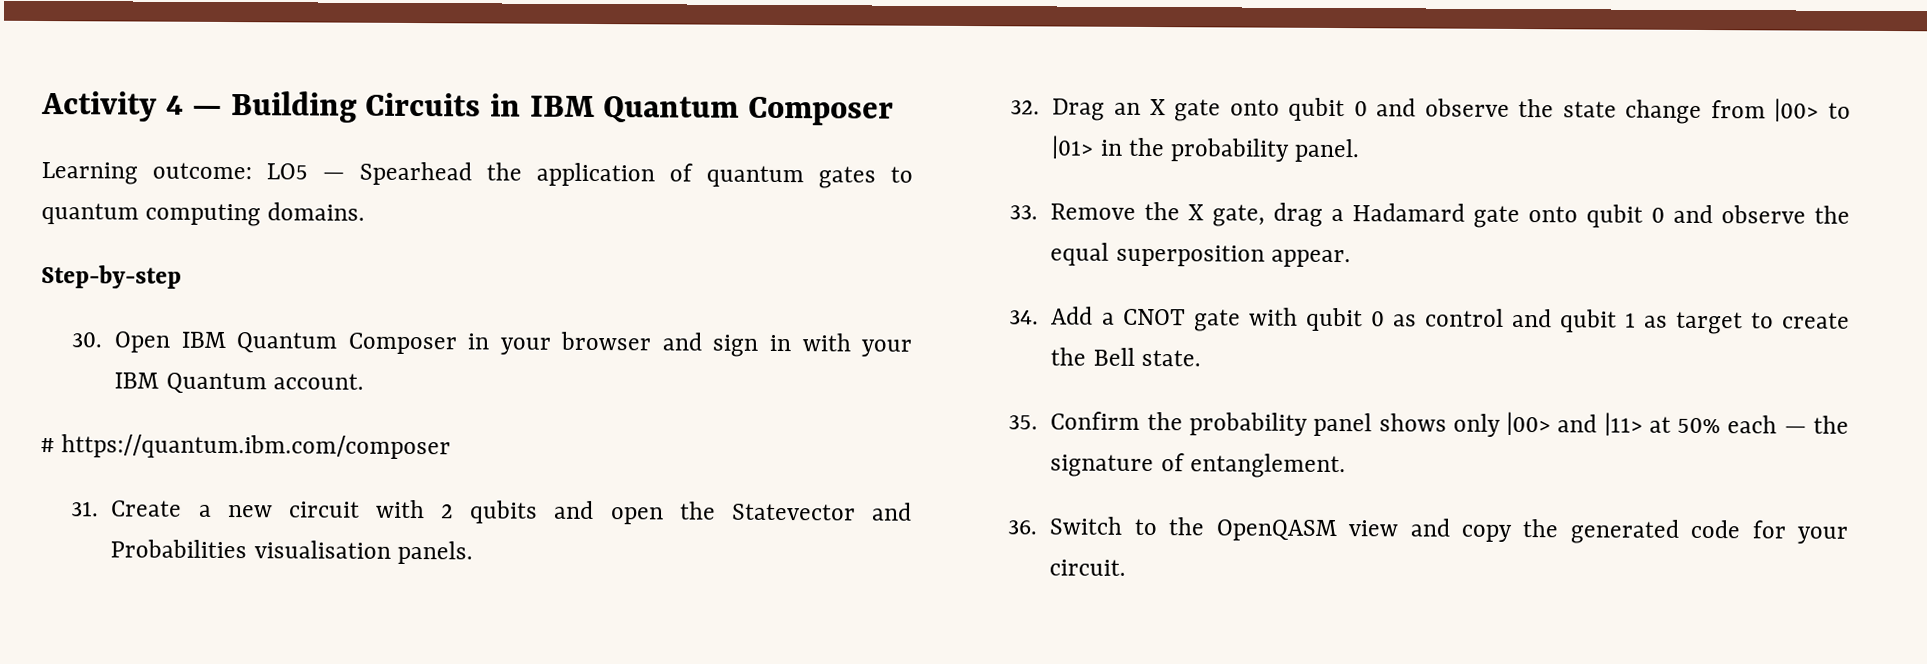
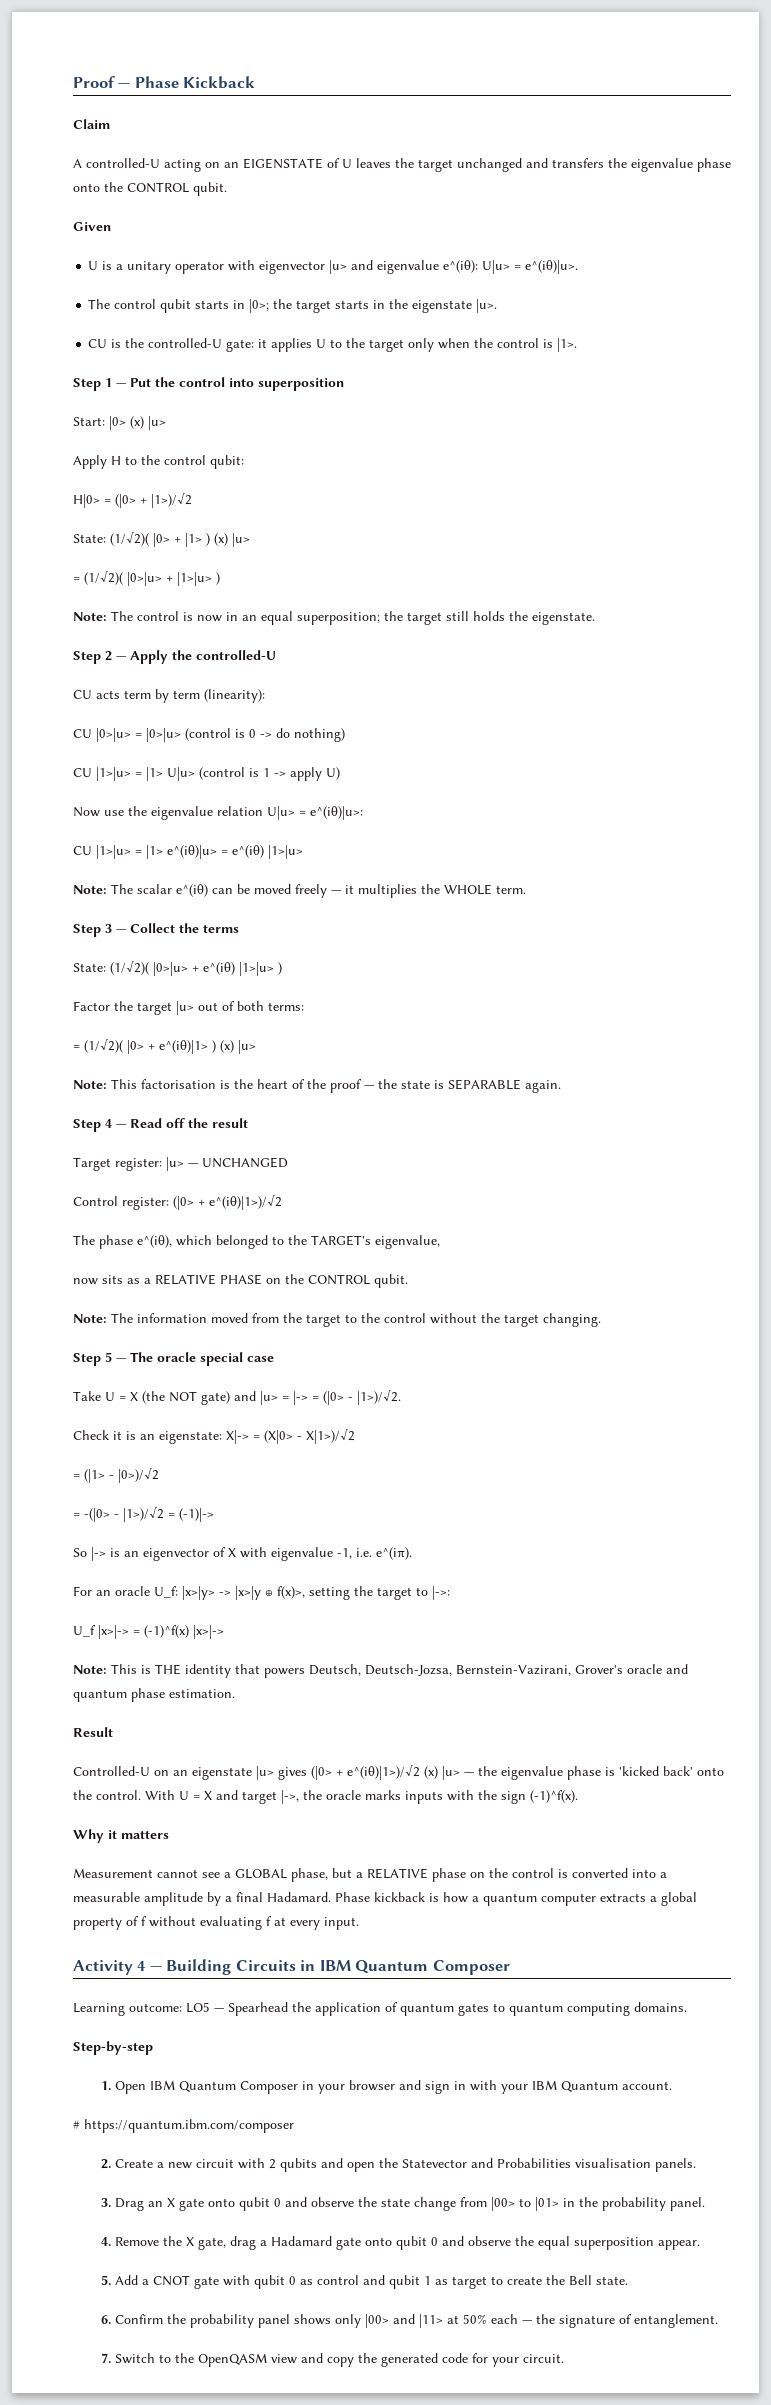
+ Proof — Phase Kickback
+ Claim
+ A controlled-U acting on an EIGENSTATE of U leaves the target unchanged and transfers the eigenvalue phase onto the CONTROL qubit.
+ Given
+ U is a unitary operator with eigenvector |u> and eigenvalue e^(iθ): U|u> = e^(iθ)|u>.
+ The control qubit starts in |0>; the target starts in the eigenstate |u>.
+ CU is the controlled-U gate: it applies U to the target only when the control is |1>.
+ Step 1 — Put the control into superposition
+ Start: |0> (x) |u>
+ Apply H to the control qubit:
+ H|0> = (|0> + |1>)/√2
+ State: (1/√2)( |0> + |1> ) (x) |u>
+ = (1/√2)( |0>|u> + |1>|u> )
+ Note: The control is now in an equal superposition; the target still holds the eigenstate.
+ Step 2 — Apply the controlled-U
+ CU acts term by term (linearity):
+ CU |0>|u> = |0>|u> (control is 0 -> do nothing)
+ CU |1>|u> = |1> U|u> (control is 1 -> apply U)
+ Now use the eigenvalue relation U|u> = e^(iθ)|u>:
+ CU |1>|u> = |1> e^(iθ)|u> = e^(iθ) |1>|u>
+ Note: The scalar e^(iθ) can be moved freely — it multiplies the WHOLE term.
+ Step 3 — Collect the terms
+ State: (1/√2)( |0>|u> + e^(iθ) |1>|u> )
+ Factor the target |u> out of both terms:
+ = (1/√2)( |0> + e^(iθ)|1> ) (x) |u>
+ Note: This factorisation is the heart of the proof — the state is SEPARABLE again.
+ Step 4 — Read off the result
+ Target register: |u> — UNCHANGED
+ Control register: (|0> + e^(iθ)|1>)/√2
+ The phase e^(iθ), which belonged to the TARGET's eigenvalue,
+ now sits as a RELATIVE PHASE on the CONTROL qubit.
+ Note: The information moved from the target to the control without the target changing.
+ Step 5 — The oracle special case
+ Take U = X (the NOT gate) and |u> = |-> = (|0> - |1>)/√2.
+ Check it is an eigenstate: X|-> = (X|0> - X|1>)/√2
+ = (|1> - |0>)/√2
+ = -(|0> - |1>)/√2 = (-1)|->
+ So |-> is an eigenvector of X with eigenvalue -1, i.e. e^(iπ).
+ For an oracle U_f: |x>|y> -> |x>|y ⊕ f(x)>, setting the target to |->:
+ U_f |x>|-> = (-1)^f(x) |x>|->
+ Note: This is THE identity that powers Deutsch, Deutsch-Jozsa, Bernstein-Vazirani, Grover's oracle and quantum phase estimation.
+ Result
+ Controlled-U on an eigenstate |u> gives (|0> + e^(iθ)|1>)/√2 (x) |u> — the eigenvalue phase is 'kicked back' onto the control. With U = X and target |->, the oracle marks inputs with the sign (-1)^f(x).
+ Why it matters
+ Measurement cannot see a GLOBAL phase, but a RELATIVE phase on the control is converted into a measurable amplitude by a final Hadamard. Phase kickback is how a quantum computer extracts a global property of f without evaluating f at every input.
- 30. Open IBM Quantum Composer in your browser and sign in with your IBM Quantum account.
+ 1. Open IBM Quantum Composer in your browser and sign in with your IBM Quantum account.
- 31. Create a new circuit with 2 qubits and open the Statevector and Probabilities visualisation panels.
+ 2. Create a new circuit with 2 qubits and open the Statevector and Probabilities visualisation panels.
- 32. Drag an X gate onto qubit 0 and observe the state change from |00> to |01> in the probability panel.
+ 3. Drag an X gate onto qubit 0 and observe the state change from |00> to |01> in the probability panel.
- 33. Remove the X gate, drag a Hadamard gate onto qubit 0 and observe the equal superposition appear.
+ 4. Remove the X gate, drag a Hadamard gate onto qubit 0 and observe the equal superposition appear.
- 34. Add a CNOT gate with qubit 0 as control and qubit 1 as target to create the Bell state.
+ 5. Add a CNOT gate with qubit 0 as control and qubit 1 as target to create the Bell state.
- 35. Confirm the probability panel shows only |00> and |11> at 50% each — the signature of entanglement.
+ 6. Confirm the probability panel shows only |00> and |11> at 50% each — the signature of entanglement.
- 36. Switch to the OpenQASM view and copy the generated code for your circuit.
+ 7. Switch to the OpenQASM view and copy the generated code for your circuit.

